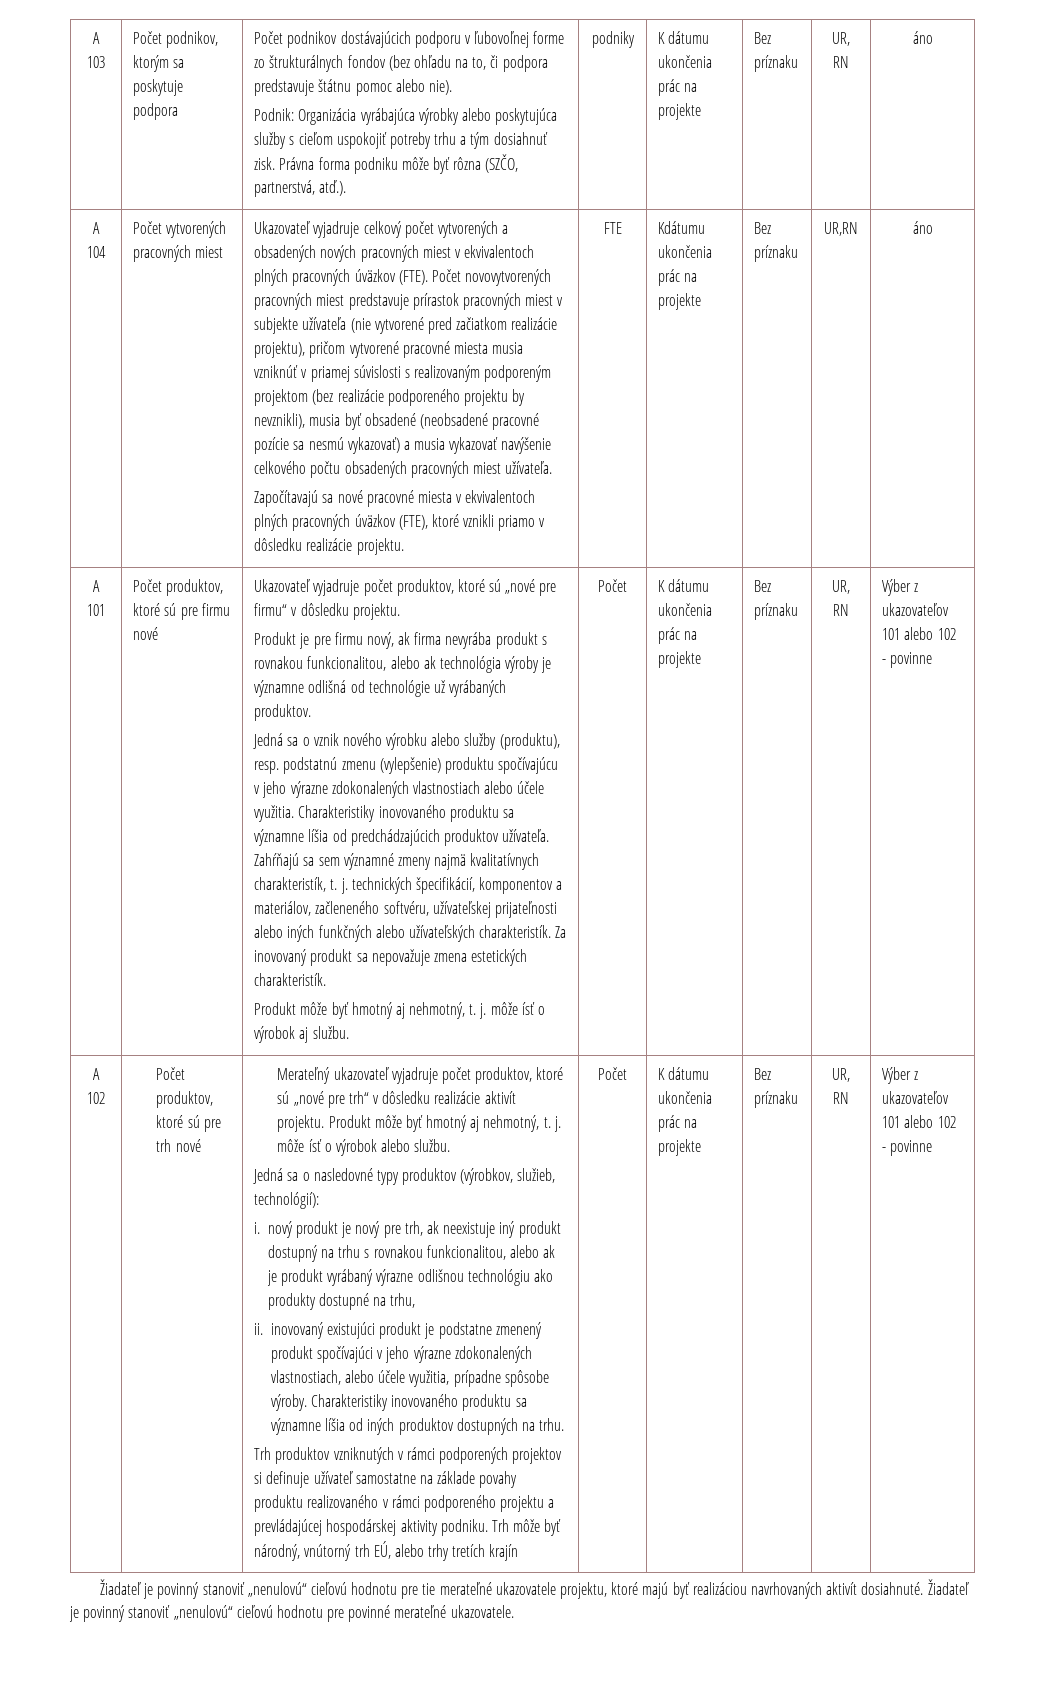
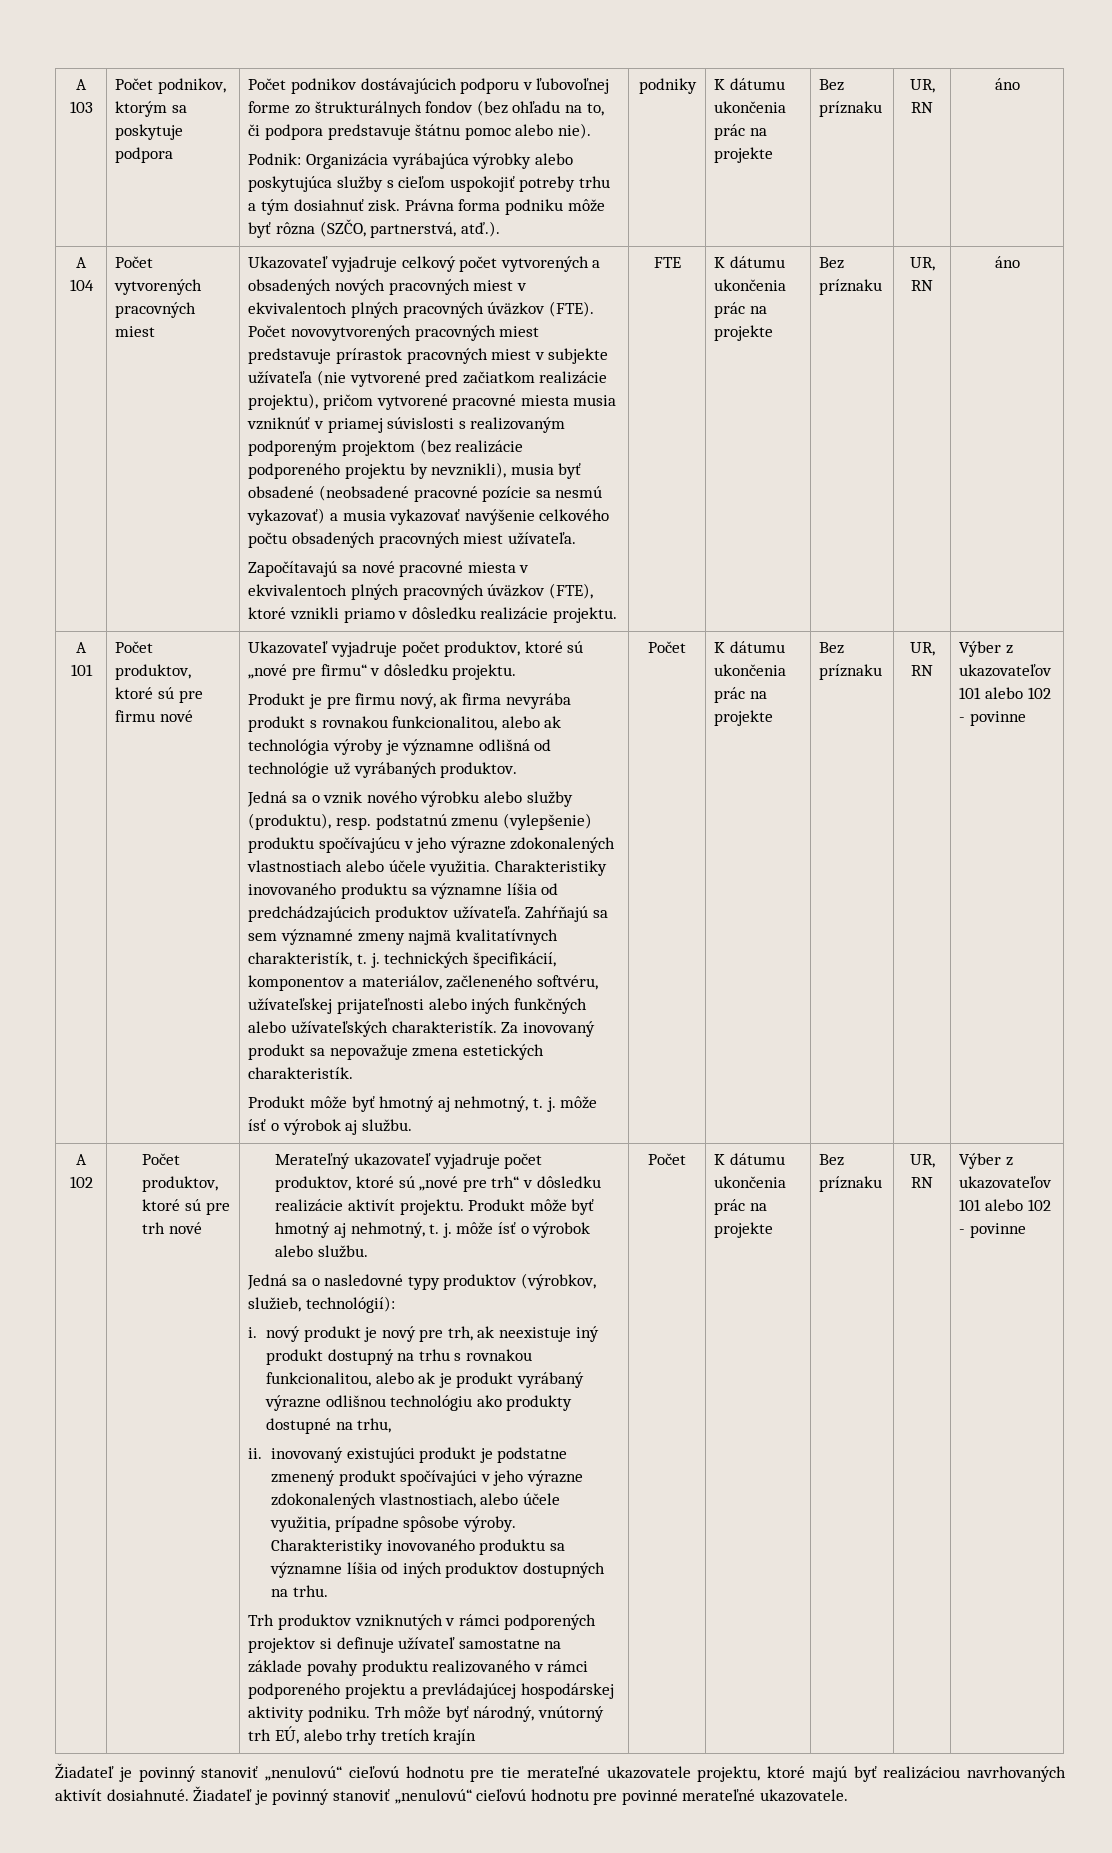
- FTE | Kdátumu ukončenia prác na projekte | Bez príznaku | UR,RN
+ FTE | K dátumu ukončenia prác na projekte | Bez príznaku | UR, RN

